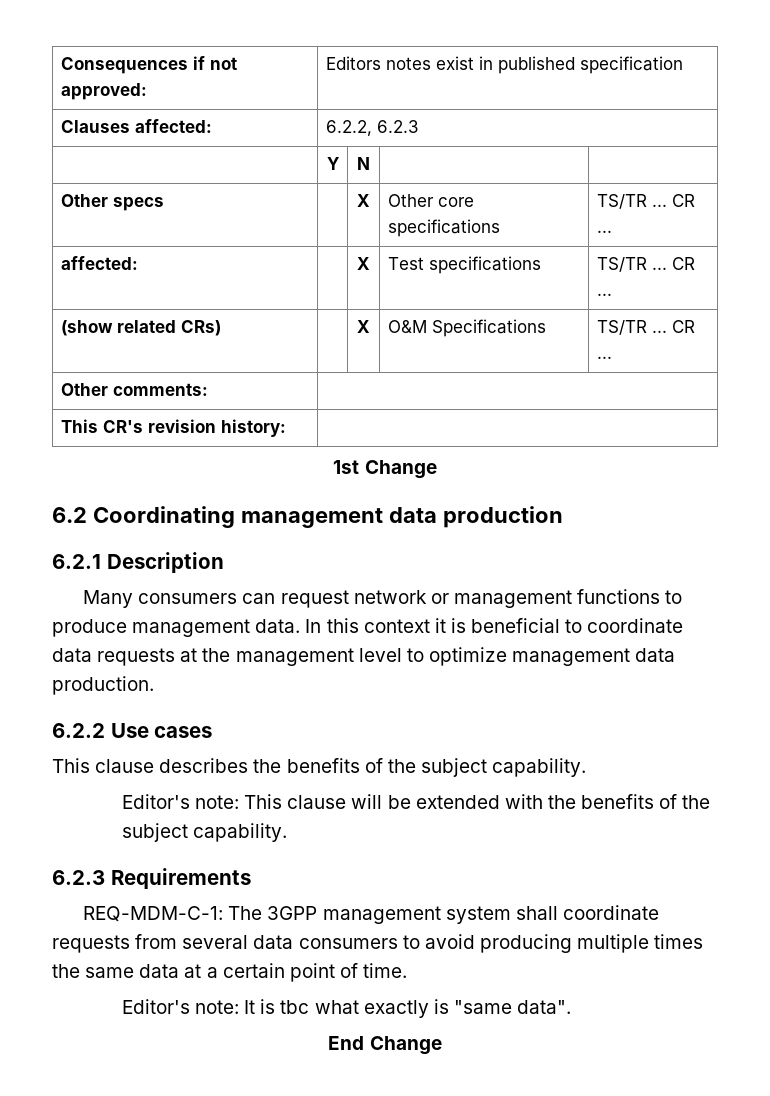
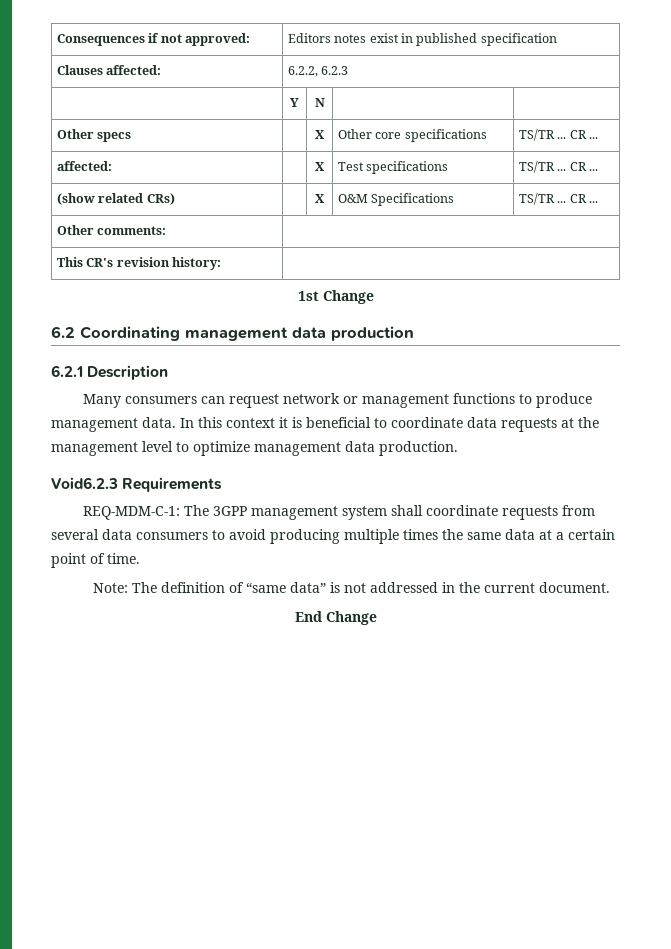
- 6.2.2 Use cases
- This clause describes the benefits of the subject capability.
- Editor's note: This clause will be extended with the benefits of the subject capability.
- 6.2.3 Requirements
+ Void6.2.3 Requirements
- Editor's note: It is tbc what exactly is "same data".
+ Note: The definition of “same data” is not addressed in the current document.

